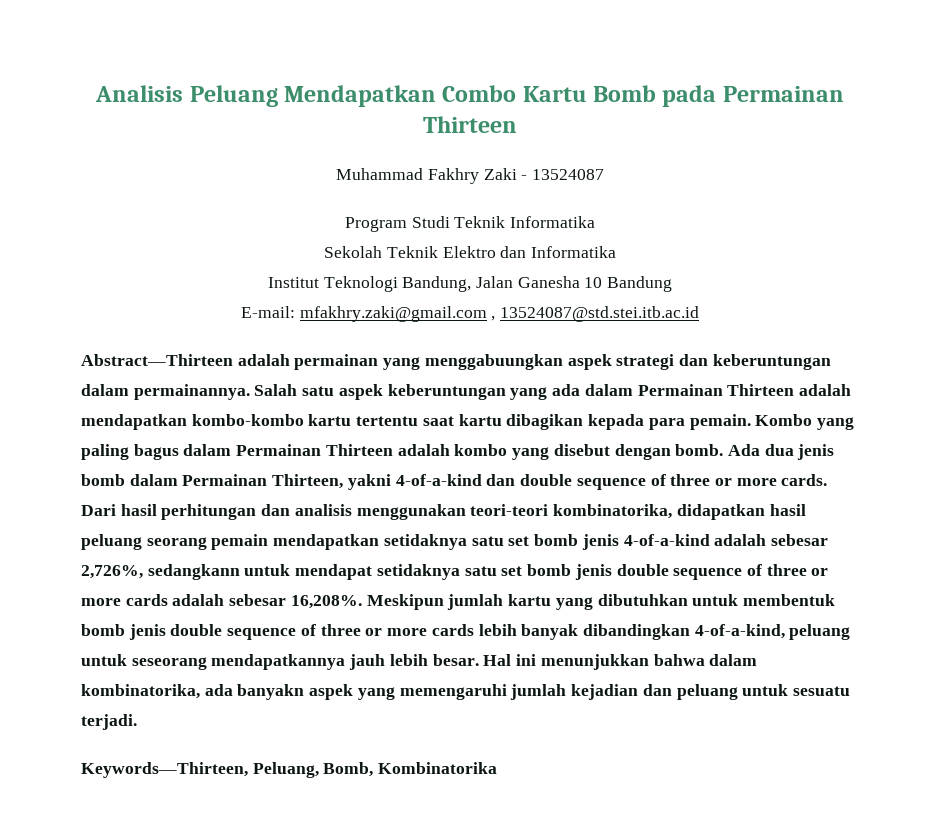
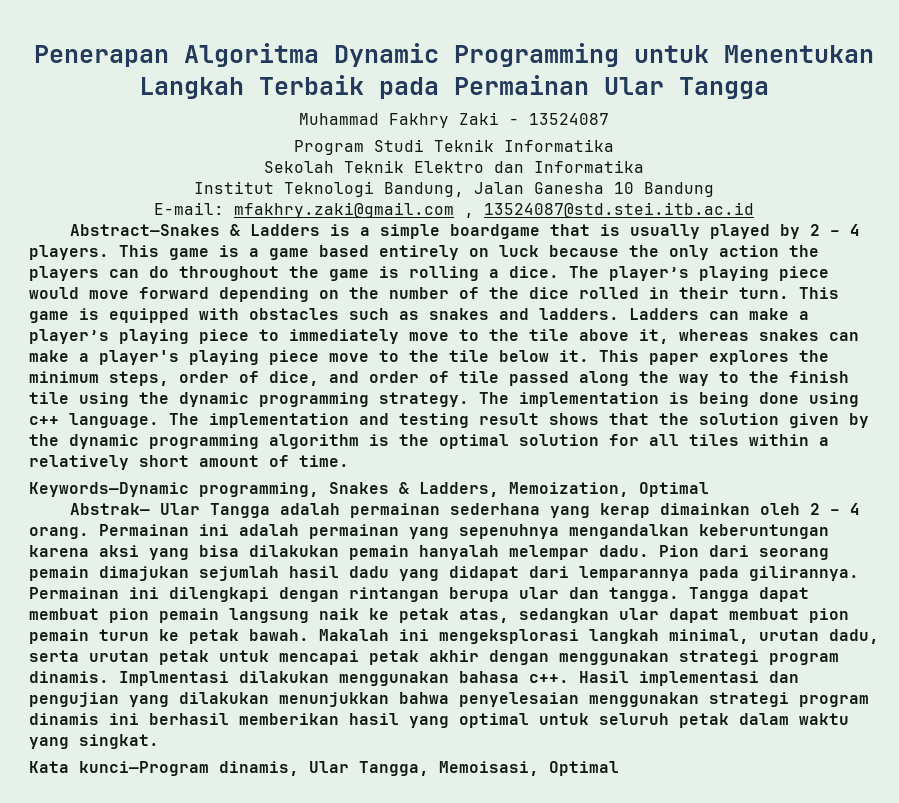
- Analisis Peluang Mendapatkan Combo Kartu Bomb pada Permainan Thirteen
+ Penerapan Algoritma Dynamic Programming untuk Menentukan Langkah Terbaik pada Permainan Ular Tangga
- Abstract—Thirteen adalah permainan yang menggabuungkan aspek strategi dan keberuntungan dalam permainannya. Salah satu aspek keberuntungan yang ada dalam Permainan Thirteen adalah mendapatkan kombo-kombo kartu tertentu saat kartu dibagikan kepada para pemain. Kombo yang paling bagus dalam Permainan Thirteen adalah kombo yang disebut dengan bomb. Ada dua jenis bomb dalam Permainan Thirteen, yakni 4-of-a-kind dan double sequence of three or more cards. Dari hasil perhitungan dan analisis menggunakan teori-teori kombinatorika, didapatkan hasil peluang seorang pemain mendapatkan setidaknya satu set bomb jenis 4-of-a-kind adalah sebesar 2,726%, sedangkann untuk mendapat setidaknya satu set bomb jenis double sequence of three or more cards adalah sebesar 16,208%. Meskipun jumlah kartu yang dibutuhkan untuk membentuk bomb jenis double sequence of three or more cards lebih banyak dibandingkan 4-of-a-kind, peluang untuk seseorang mendapatkannya jauh lebih besar. Hal ini menunjukkan bahwa dalam kombinatorika, ada banyakn aspek yang memengaruhi jumlah kejadian dan peluang untuk sesuatu terjadi.
- Keywords—Thirteen, Peluang, Bomb, Kombinatorika
+ Abstract—Snakes & Ladders is a simple boardgame that is usually played by 2 – 4 players. This game is a game based entirely on luck because the only action the players can do throughout the game is rolling a dice. The player’s playing piece would move forward depending on the number of the dice rolled in their turn. This game is equipped with obstacles such as snakes and ladders. Ladders can make a player’s playing piece to immediately move to the tile above it, whereas snakes can make a player's playing piece move to the tile below it. This paper explores the minimum steps, order of dice, and order of tile passed along the way to the finish tile using the dynamic programming strategy. The implementation is being done using c++ language. The implementation and testing result shows that the solution given by the dynamic programming algorithm is the optimal solution for all tiles within a relatively short amount of time.
+ Keywords—Dynamic programming, Snakes & Ladders, Memoization, Optimal
+ Abstrak— Ular Tangga adalah permainan sederhana yang kerap dimainkan oleh 2 – 4 orang. Permainan ini adalah permainan yang sepenuhnya mengandalkan keberuntungan karena aksi yang bisa dilakukan pemain hanyalah melempar dadu. Pion dari seorang pemain dimajukan sejumlah hasil dadu yang didapat dari lemparannya pada gilirannya. Permainan ini dilengkapi dengan rintangan berupa ular dan tangga. Tangga dapat membuat pion pemain langsung naik ke petak atas, sedangkan ular dapat membuat pion pemain turun ke petak bawah. Makalah ini mengeksplorasi langkah minimal, urutan dadu, serta urutan petak untuk mencapai petak akhir dengan menggunakan strategi program dinamis. Implmentasi dilakukan menggunakan bahasa c++. Hasil implementasi dan pengujian yang dilakukan menunjukkan bahwa penyelesaian menggunakan strategi program dinamis ini berhasil memberikan hasil yang optimal untuk seluruh petak dalam waktu yang singkat.
+ Kata kunci—Program dinamis, Ular Tangga, Memoisasi, Optimal

